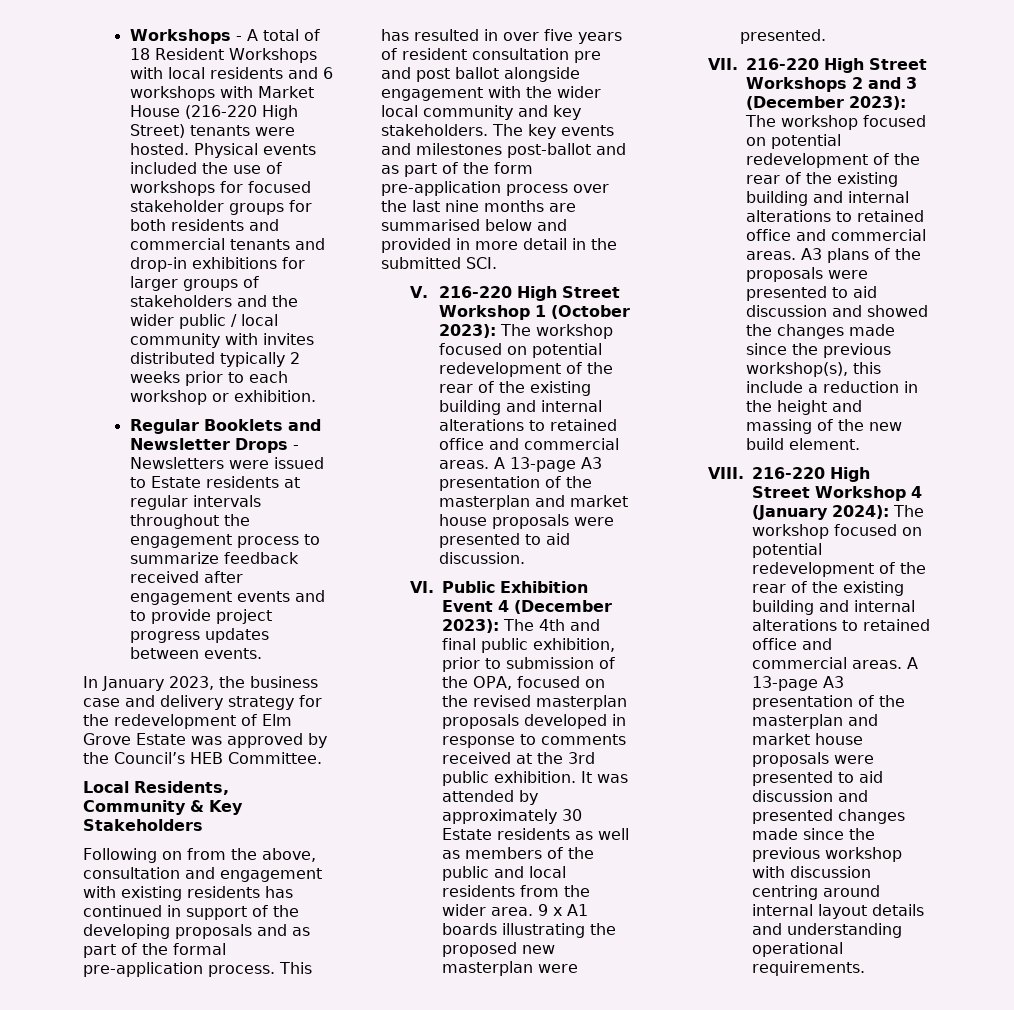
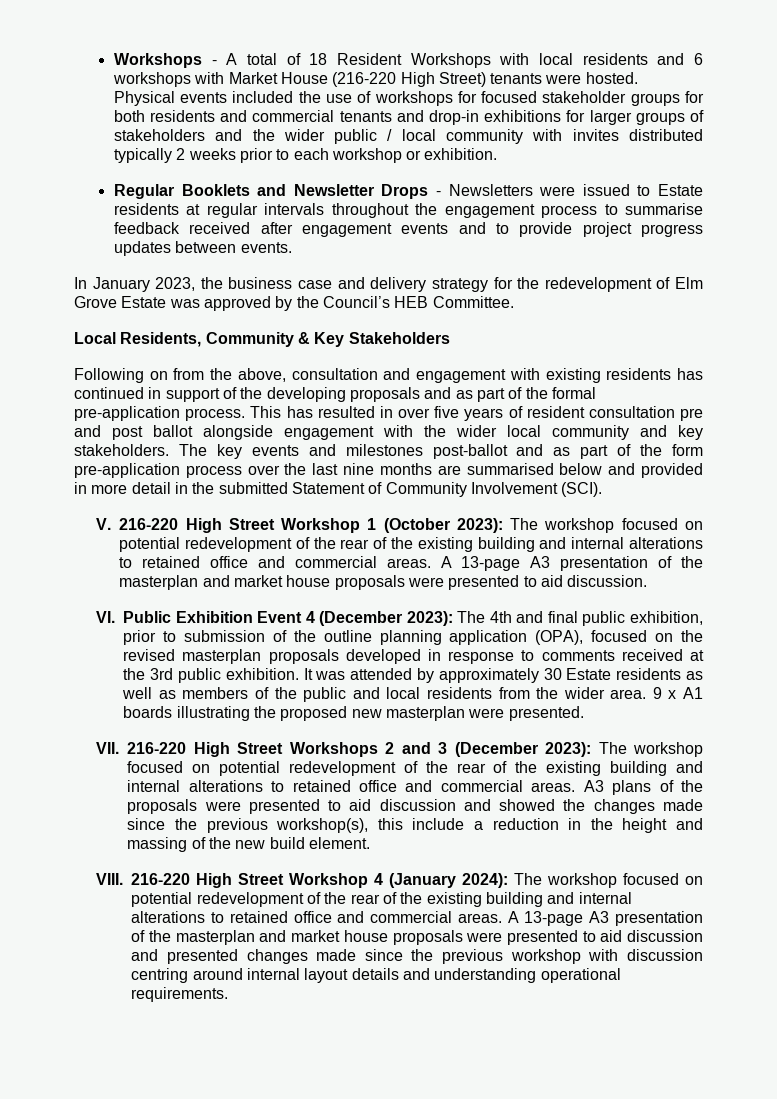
- Regular Booklets and Newsletter Drops - Newsletters were issued to Estate residents at regular intervals throughout the engagement process to summarize feedback received after engagement events and to provide project progress updates between events.
+ Regular Booklets and Newsletter Drops - Newsletters were issued to Estate residents at regular intervals throughout the engagement process to summarise feedback received after engagement events and to provide project progress updates between events.
- The key events and milestones post-ballot and as part of the form pre-application process over the last nine months are summarised below and provided in more detail in the submitted SCI.
+ The key events and milestones post-ballot and as part of the form pre-application process over the last nine months are summarised below and provided in more detail in the submitted Statement of Community Involvement (SCI).
- VI. Public Exhibition Event 4 (December 2023): The 4th and final public exhibition, prior to submission of the OPA, focused on the revised masterplan proposals developed in response to comments received at the 3rd public exhibition.
+ VI. Public Exhibition Event 4 (December 2023): The 4th and final public exhibition, prior to submission of the outline planning application (OPA), focused on the revised masterplan proposals developed in response to comments received at the 3rd public exhibition.

